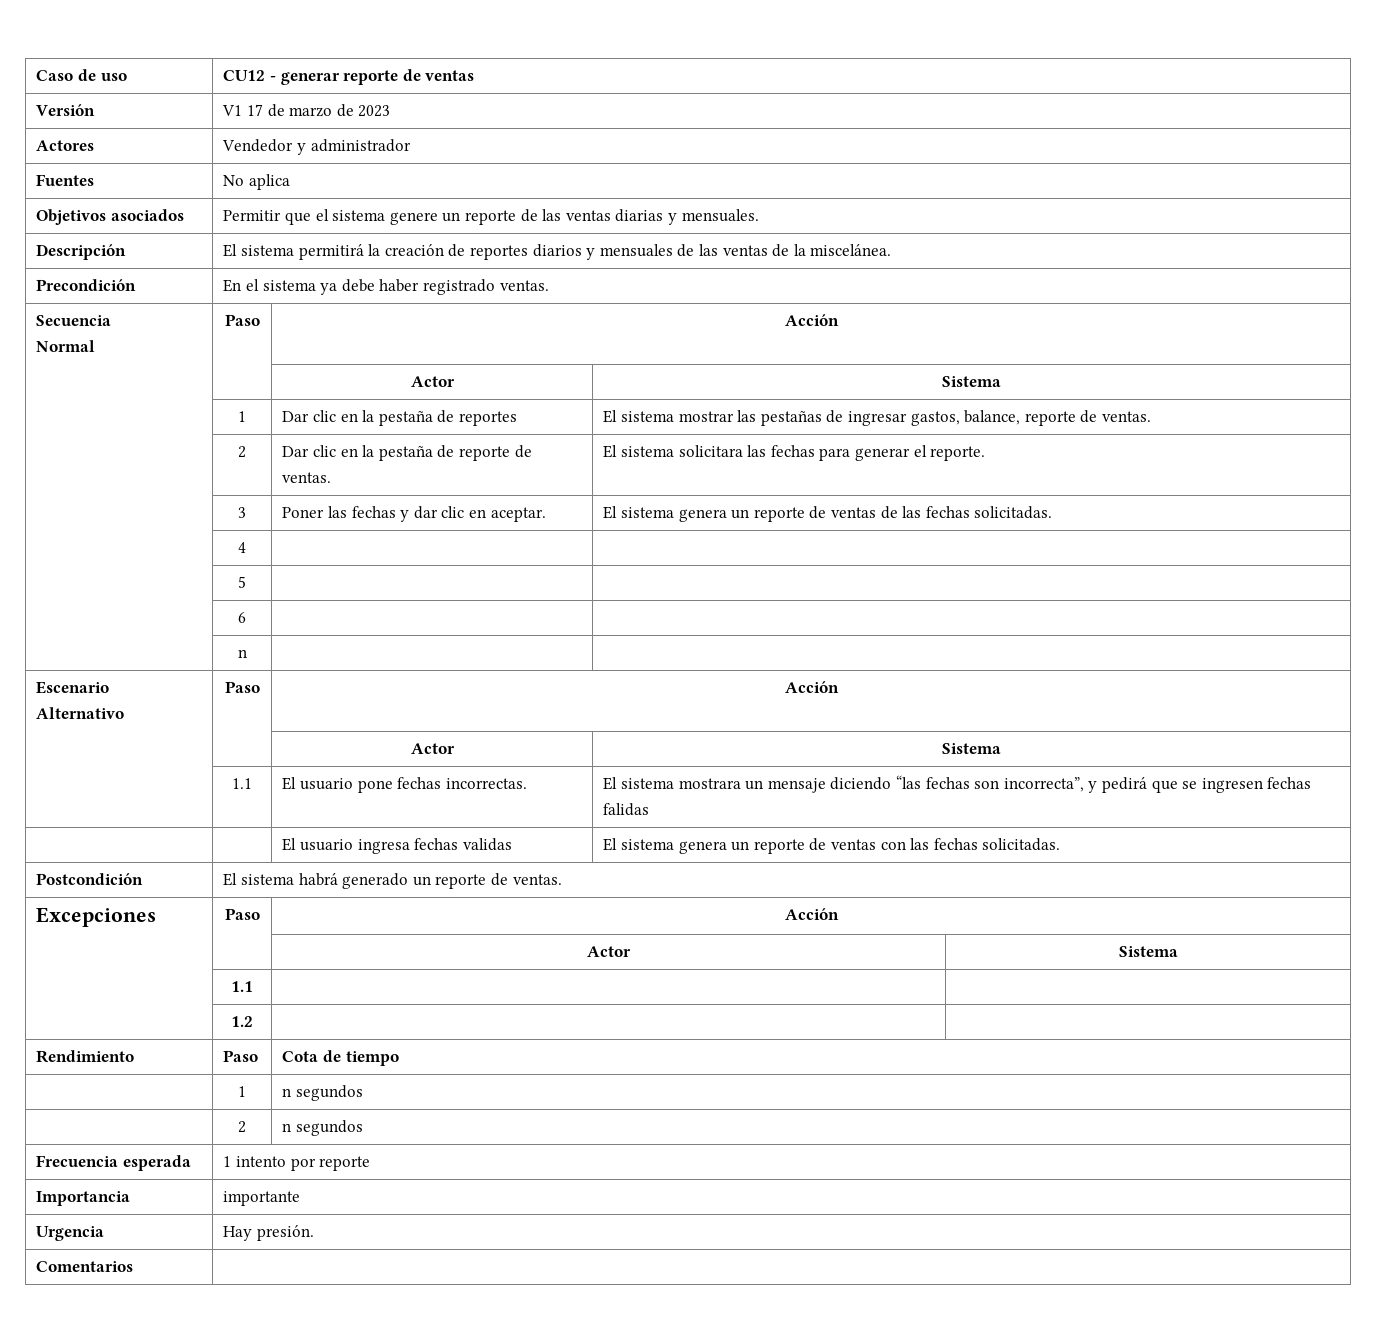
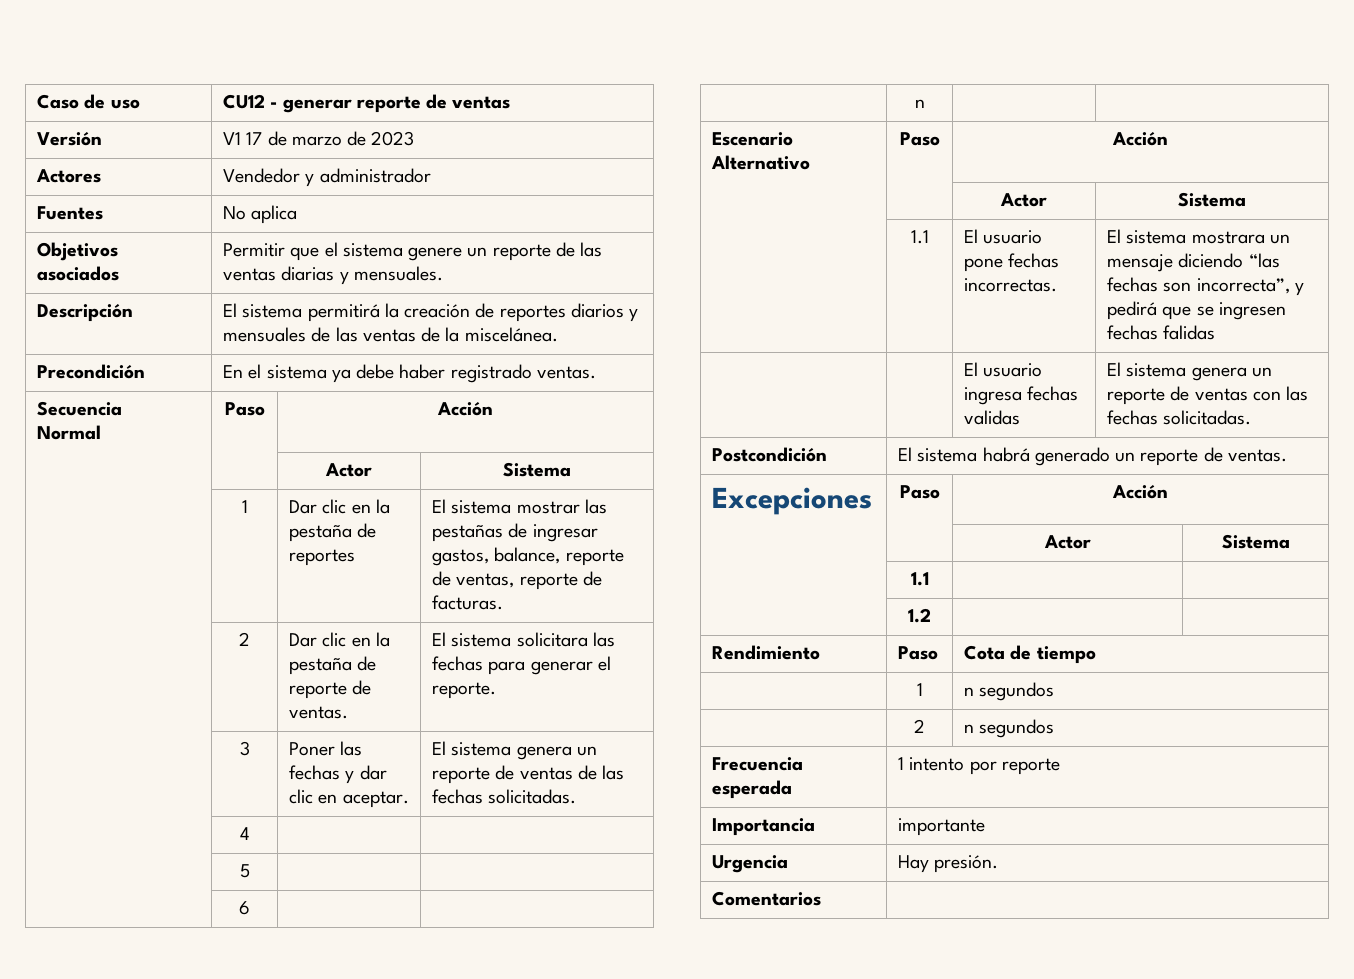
- | 1 | Dar clic en la pestaña de reportes | El sistema mostrar las pestañas de ingresar gastos, balance, reporte de ventas.
+ | 1 | Dar clic en la pestaña de reportes | El sistema mostrar las pestañas de ingresar gastos, balance, reporte de ventas, reporte de facturas.

